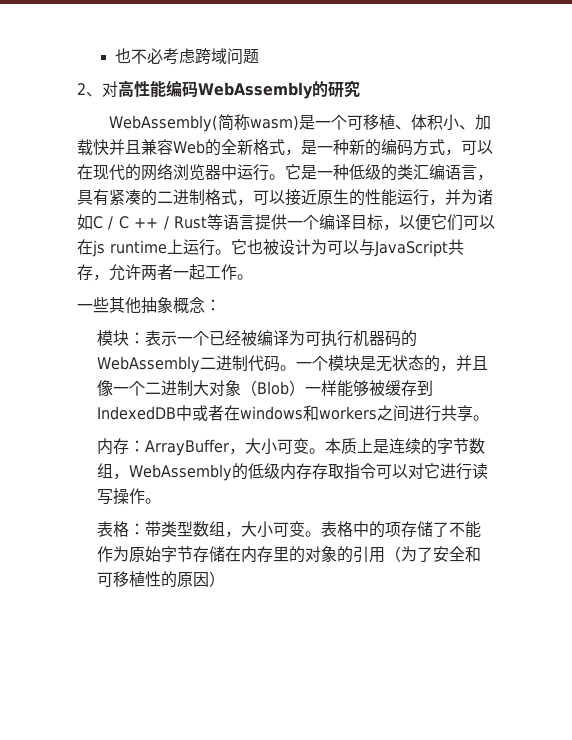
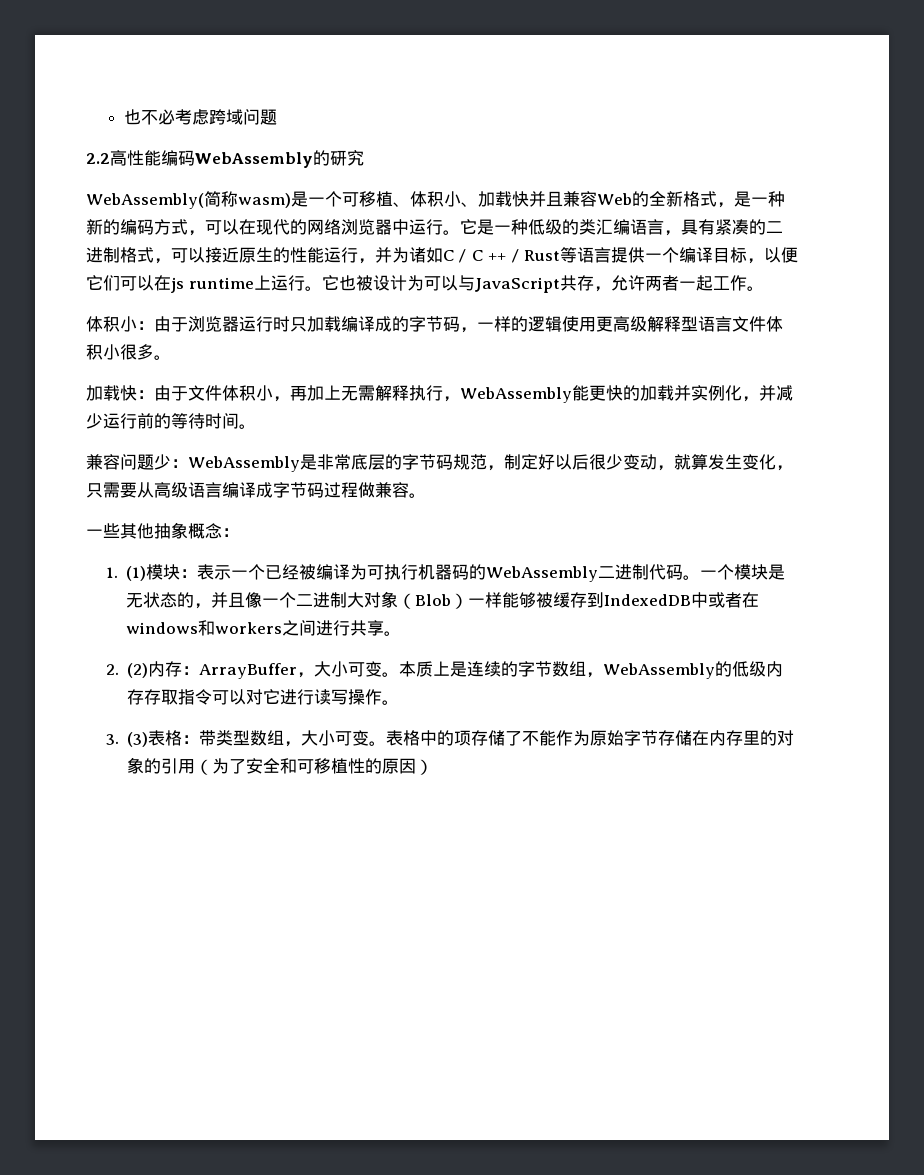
- 2、对高性能编码WebAssembly的研究
+ 2.2高性能编码WebAssembly的研究
+ 体积小：由于浏览器运行时只加载编译成的字节码，一样的逻辑使用更高级解释型语言文件体积小很多。
+ 加载快：由于文件体积小，再加上无需解释执行，WebAssembly能更快的加载并实例化，并减少运行前的等待时间。
+ 兼容问题少：WebAssembly是非常底层的字节码规范，制定好以后很少变动，就算发生变化，只需要从高级语言编译成字节码过程做兼容。
- 模块：表示一个已经被编译为可执行机器码的WebAssembly二进制代码。
+ 1. (1)模块：表示一个已经被编译为可执行机器码的WebAssembly二进制代码。
- 内存：ArrayBuffer，大小可变。
+ 2. (2)内存：ArrayBuffer，大小可变。
- 表格：带类型数组，大小可变。
+ 3. (3)表格：带类型数组，大小可变。

